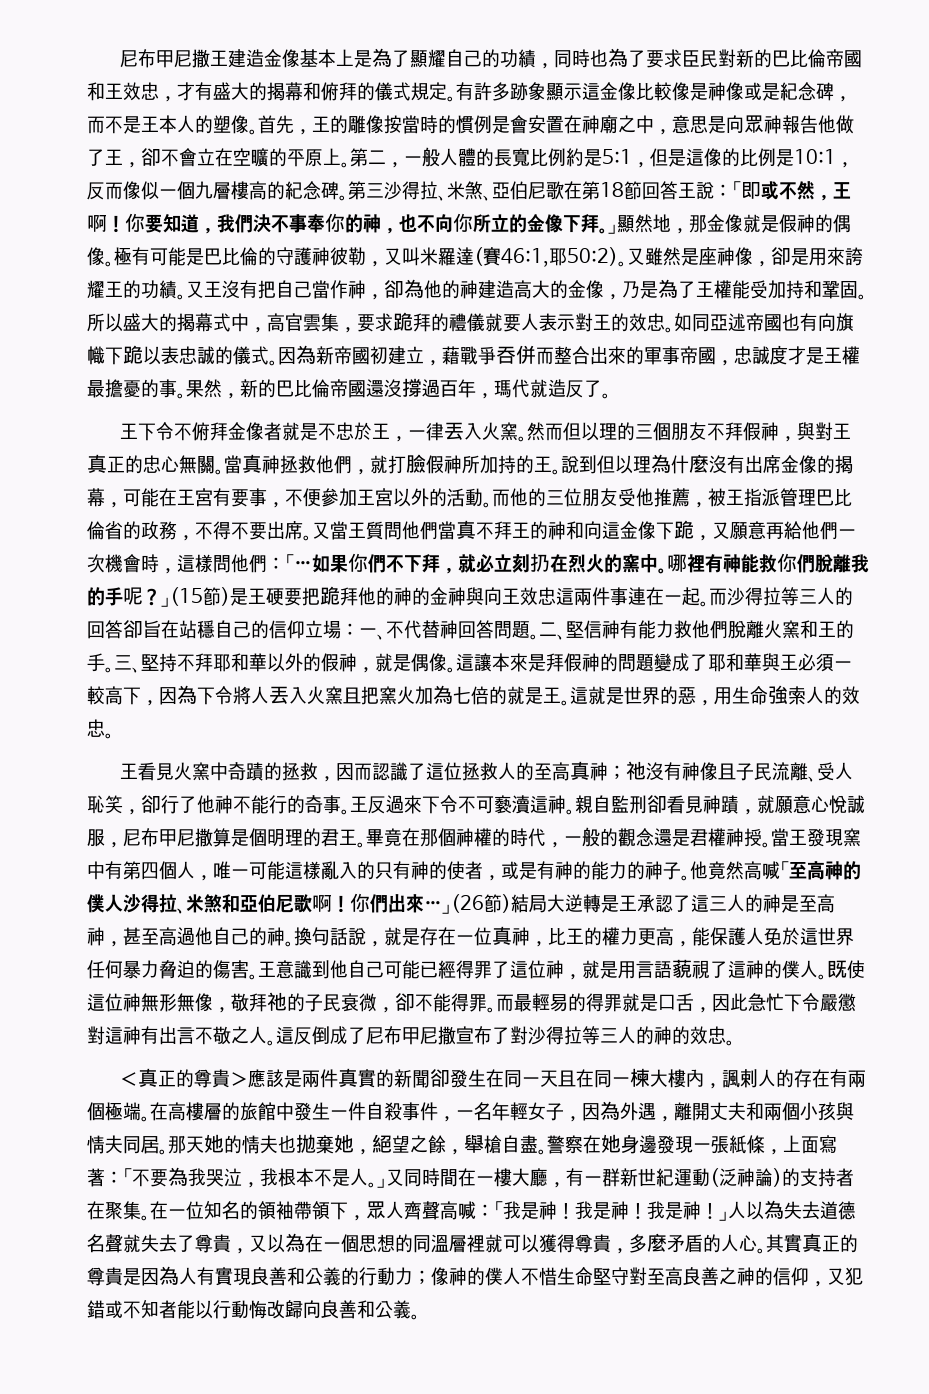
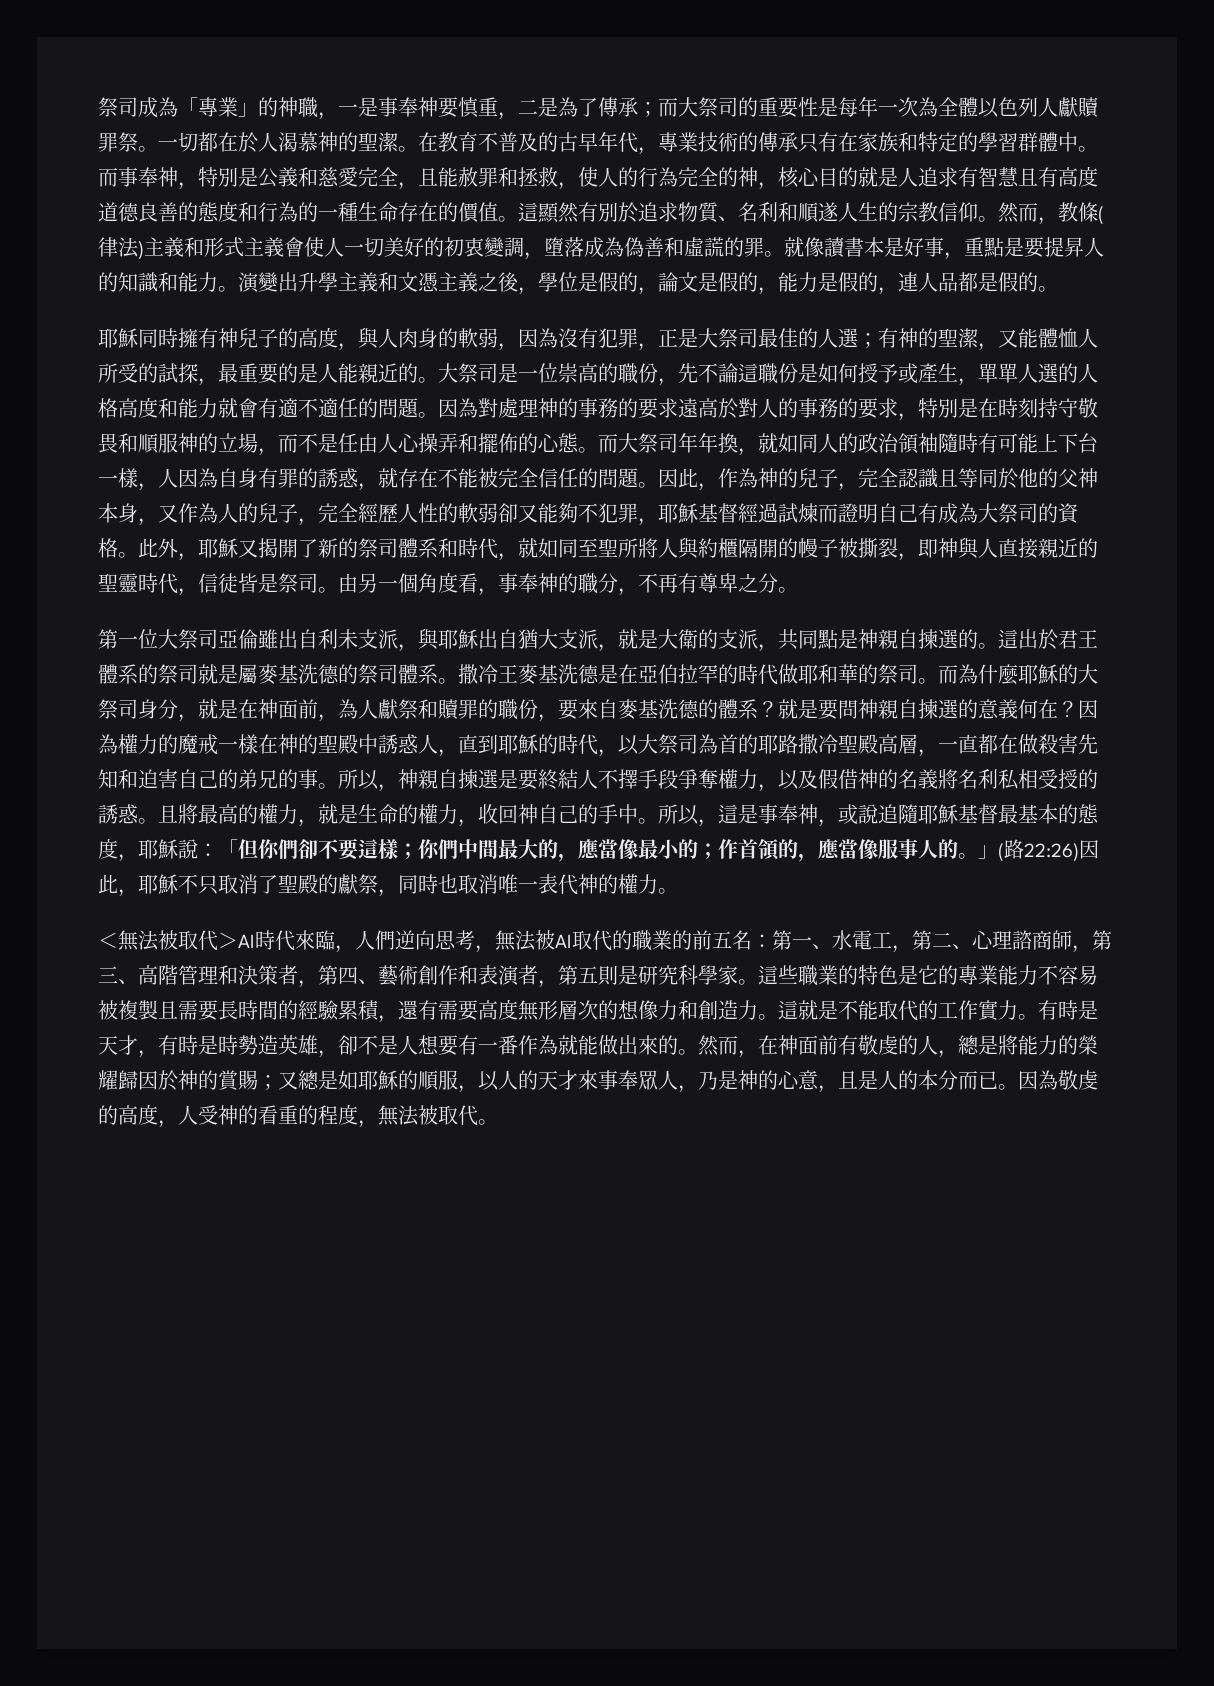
- 尼布甲尼撒王建造金像基本上是為了顯耀自己的功績，同時也為了要求臣民對新的巴比倫帝國和王效忠，才有盛大的揭幕和俯拜的儀式規定。有許多跡象顯示這金像比較像是神像或是紀念碑，而不是王本人的塑像。首先，王的雕像按當時的慣例是會安置在神廟之中，意思是向眾神報告他做了王，卻不會立在空曠的平原上。第二，一般人體的長寬比例約是5:1，但是這像的比例是10:1，反而像似一個九層樓高的紀念碑。第三沙得拉、米煞、亞伯尼歌在第18節回答王說：「即或不然，王啊！你要知道，我們決不事奉你的神，也不向你所立的金像下拜。」顯然地，那金像就是假神的偶像。極有可能是巴比倫的守護神彼勒，又叫米羅達(賽46:1,耶50:2)。又雖然是座神像，卻是用來誇耀王的功績。又王沒有把自己當作神，卻為他的神建造高大的金像，乃是為了王權能受加持和鞏固。所以盛大的揭幕式中，高官雲集，要求跪拜的禮儀就要人表示對王的效忠。如同亞述帝國也有向旗幟下跪以表忠誠的儀式。因為新帝國初建立，藉戰爭吞併而整合出來的軍事帝國，忠誠度才是王權最擔憂的事。果然，新的巴比倫帝國還沒撐過百年，瑪代就造反了。
- 王下令不俯拜金像者就是不忠於王，一律丟入火窯。然而但以理的三個朋友不拜假神，與對王真正的忠心無關。當真神拯救他們，就打臉假神所加持的王。說到但以理為什麼沒有出席金像的揭幕，可能在王宮有要事，不便參加王宮以外的活動。而他的三位朋友受他推薦，被王指派管理巴比倫省的政務，不得不要出席。又當王質問他們當真不拜王的神和向這金像下跪，又願意再給他們一次機會時，這樣問他們：「…如果你們不下拜，就必立刻扔在烈火的窯中。哪裡有神能救你們脫離我的手呢？」(15節)是王硬要把跪拜他的神的金神與向王效忠這兩件事連在一起。而沙得拉等三人的回答卻旨在站穩自己的信仰立場：一、不代替神回答問題。二、堅信神有能力救他們脫離火窯和王的手。三、堅持不拜耶和華以外的假神，就是偶像。這讓本來是拜假神的問題變成了耶和華與王必須一較高下，因為下令將人丟入火窯且把窯火加為七倍的就是王。這就是世界的惡，用生命強索人的效忠。
- 王看見火窯中奇蹟的拯救，因而認識了這位拯救人的至高真神；祂沒有神像且子民流離、受人恥笑，卻行了他神不能行的奇事。王反過來下令不可褻瀆這神。親自監刑卻看見神蹟，就願意心悅誠服，尼布甲尼撒算是個明理的君王。畢竟在那個神權的時代，一般的觀念還是君權神授。當王發現窯中有第四個人，唯一可能這樣亂入的只有神的使者，或是有神的能力的神子。他竟然高喊「至高神的僕人沙得拉、米煞和亞伯尼歌啊！你們出來…」(26節)結局大逆轉是王承認了這三人的神是至高神，甚至高過他自己的神。換句話說，就是存在一位真神，比王的權力更高，能保護人免於這世界任何暴力脅迫的傷害。王意識到他自己可能已經得罪了這位神，就是用言語藐視了這神的僕人。既使這位神無形無像，敬拜祂的子民衰微，卻不能得罪。而最輕易的得罪就是口舌，因此急忙下令嚴懲對這神有出言不敬之人。這反倒成了尼布甲尼撒宣布了對沙得拉等三人的神的效忠。
- ＜真正的尊貴＞應該是兩件真實的新聞卻發生在同一天且在同一楝大樓內，諷剌人的存在有兩個極端。在高樓層的旅館中發生一件自殺事件，一名年輕女子，因為外遇，離開丈夫和兩個小孩與情夫同居。那天她的情夫也拋棄她，絕望之餘，舉槍自盡。警察在她身邊發現一張紙條，上面寫著：「不要為我哭泣，我根本不是人。」又同時間在一樓大廳，有一群新世紀運動(泛神論)的支持者在聚集。在一位知名的領袖帶領下，眾人齊聲高喊：「我是神！我是神！我是神！」人以為失去道德名聲就失去了尊貴，又以為在一個思想的同溫層裡就可以獲得尊貴，多麼矛盾的人心。其實真正的尊貴是因為人有實現良善和公義的行動力；像神的僕人不惜生命堅守對至高良善之神的信仰，又犯錯或不知者能以行動悔改歸向良善和公義。
+ 祭司成為「專業」的神職，一是事奉神要慎重，二是為了傳承；而大祭司的重要性是每年一次為全體以色列人獻贖罪祭。一切都在於人渴慕神的聖潔。在教育不普及的古早年代，專業技術的傳承只有在家族和特定的學習群體中。而事奉神，特別是公義和慈愛完全，且能赦罪和拯救，使人的行為完全的神，核心目的就是人追求有智慧且有高度道德良善的態度和行為的一種生命存在的價值。這顯然有別於追求物質、名利和順遂人生的宗教信仰。然而，教條(律法)主義和形式主義會使人一切美好的初衷變調，墮落成為偽善和虛謊的罪。就像讀書本是好事，重點是要提昇人的知識和能力。演變出升學主義和文憑主義之後，學位是假的，論文是假的，能力是假的，連人品都是假的。
+ 耶穌同時擁有神兒子的高度，與人肉身的軟弱，因為沒有犯罪，正是大祭司最佳的人選；有神的聖潔，又能體恤人所受的試探，最重要的是人能親近的。大祭司是一位崇高的職份，先不論這職份是如何授予或產生，單單人選的人格高度和能力就會有適不適任的問題。因為對處理神的事務的要求遠高於對人的事務的要求，特別是在時刻持守敬畏和順服神的立場，而不是任由人心操弄和擺佈的心態。而大祭司年年換，就如同人的政治領袖隨時有可能上下台一樣，人因為自身有罪的誘惑，就存在不能被完全信任的問題。因此，作為神的兒子，完全認識且等同於他的父神本身，又作為人的兒子，完全經歷人性的軟弱卻又能夠不犯罪，耶穌基督經過試煉而證明自己有成為大祭司的資格。此外，耶穌又揭開了新的祭司體系和時代，就如同至聖所將人與約櫃隔開的幔子被撕裂，即神與人直接親近的聖靈時代，信徒皆是祭司。由另一個角度看，事奉神的職分，不再有尊卑之分。
+ 第一位大祭司亞倫雖出自利未支派，與耶穌出自猶大支派，就是大衛的支派，共同點是神親自揀選的。這出於君王體系的祭司就是屬麥基洗德的祭司體系。撒冷王麥基洗德是在亞伯拉罕的時代做耶和華的祭司。而為什麼耶穌的大祭司身分，就是在神面前，為人獻祭和贖罪的職份，要來自麥基洗德的體系？就是要問神親自揀選的意義何在？因為權力的魔戒一樣在神的聖殿中誘惑人，直到耶穌的時代，以大祭司為首的耶路撒冷聖殿高層，一直都在做殺害先知和迫害自己的弟兄的事。所以，神親自揀選是要終結人不擇手段爭奪權力，以及假借神的名義將名利私相受授的誘惑。且將最高的權力，就是生命的權力，收回神自己的手中。所以，這是事奉神，或說追隨耶穌基督最基本的態度，耶穌說：「但你們卻不要這樣；你們中間最大的，應當像最小的；作首領的，應當像服事人的。」(路22:26)因此，耶穌不只取消了聖殿的獻祭，同時也取消唯一表代神的權力。
+ ＜無法被取代＞AI時代來臨，人們逆向思考，無法被AI取代的職業的前五名：第一、水電工，第二、心理諮商師，第三、高階管理和決策者，第四、藝術創作和表演者，第五則是研究科學家。這些職業的特色是它的專業能力不容易被複製且需要長時間的經驗累積，還有需要高度無形層次的想像力和創造力。這就是不能取代的工作實力。有時是天才，有時是時勢造英雄，卻不是人想要有一番作為就能做出來的。然而，在神面前有敬虔的人，總是將能力的榮耀歸因於神的賞賜；又總是如耶穌的順服，以人的天才來事奉眾人，乃是神的心意，且是人的本分而已。因為敬虔的高度，人受神的看重的程度，無法被取代。

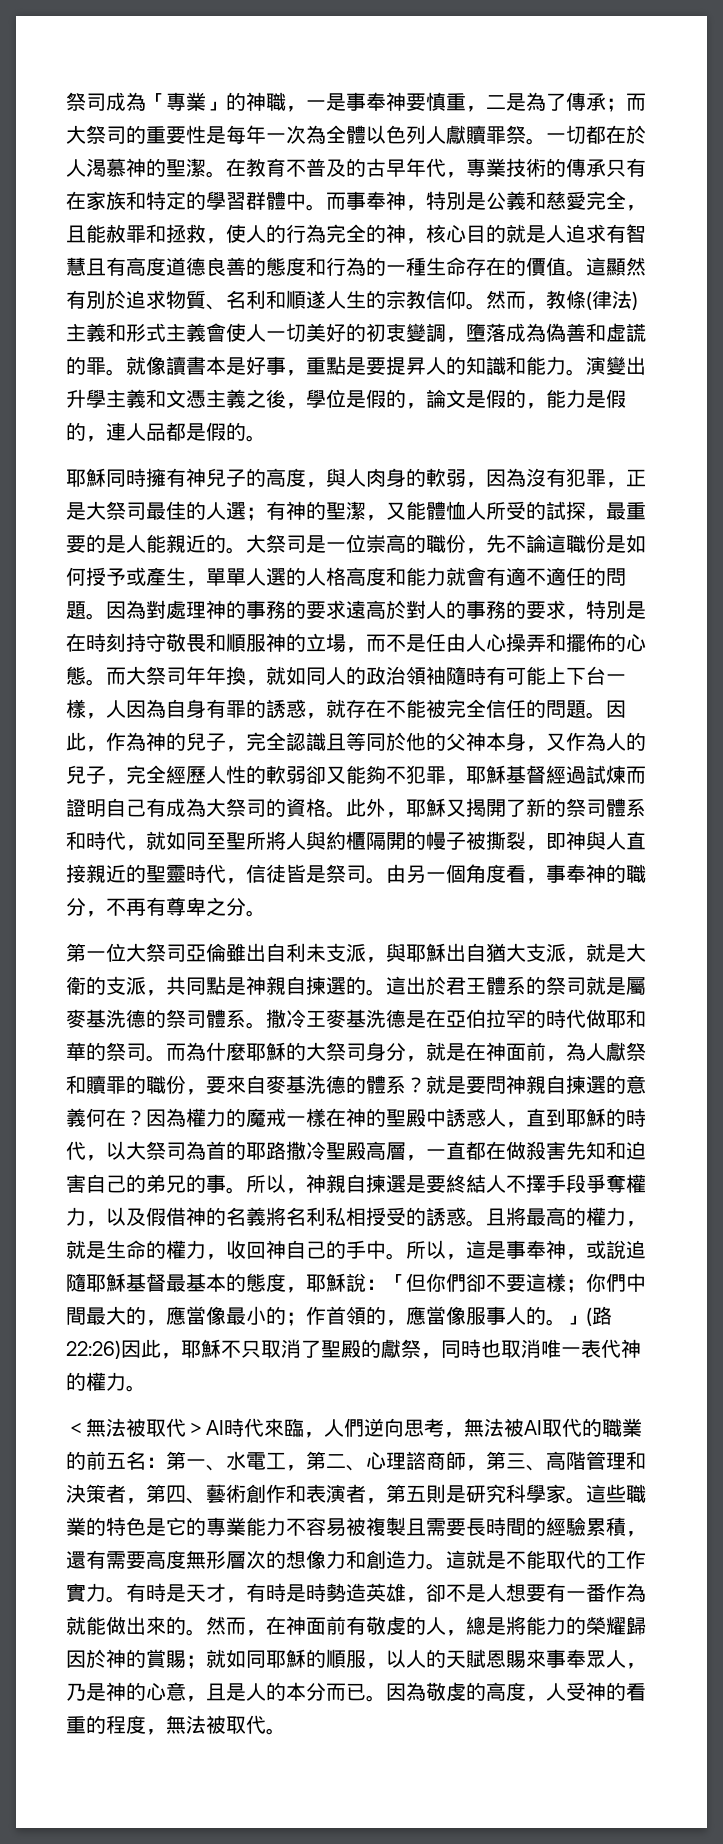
- 所以，神親自揀選是要終結人不擇手段爭奪權力，以及假借神的名義將名利私相受授的誘惑。
+ 所以，神親自揀選是要終結人不擇手段爭奪權力，以及假借神的名義將名利私相授受的誘惑。
- 然而，在神面前有敬虔的人，總是將能力的榮耀歸因於神的賞賜；又總是如耶穌的順服，以人的天才來事奉眾人，乃是神的心意，且是人的本分而已。
+ 然而，在神面前有敬虔的人，總是將能力的榮耀歸因於神的賞賜；就如同耶穌的順服，以人的天賦恩賜來事奉眾人，乃是神的心意，且是人的本分而已。

